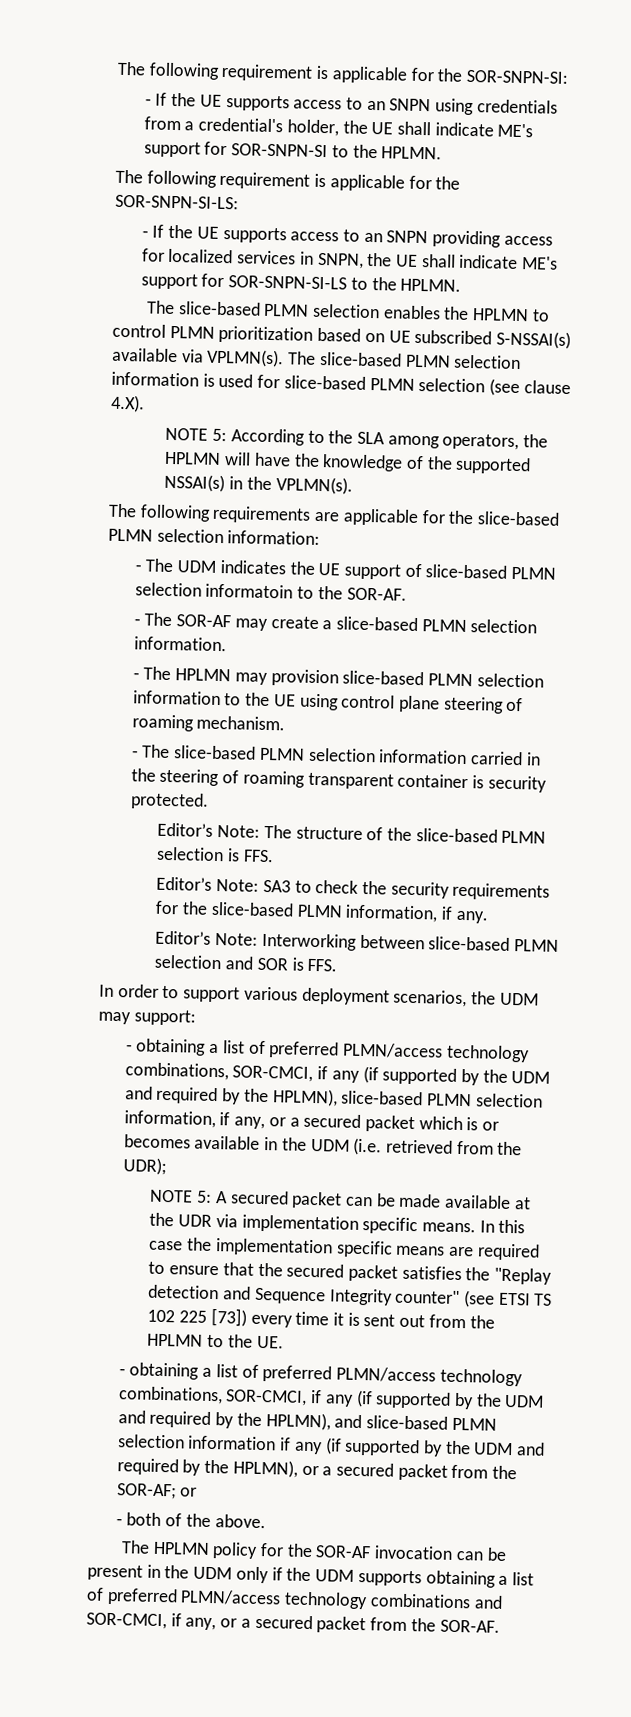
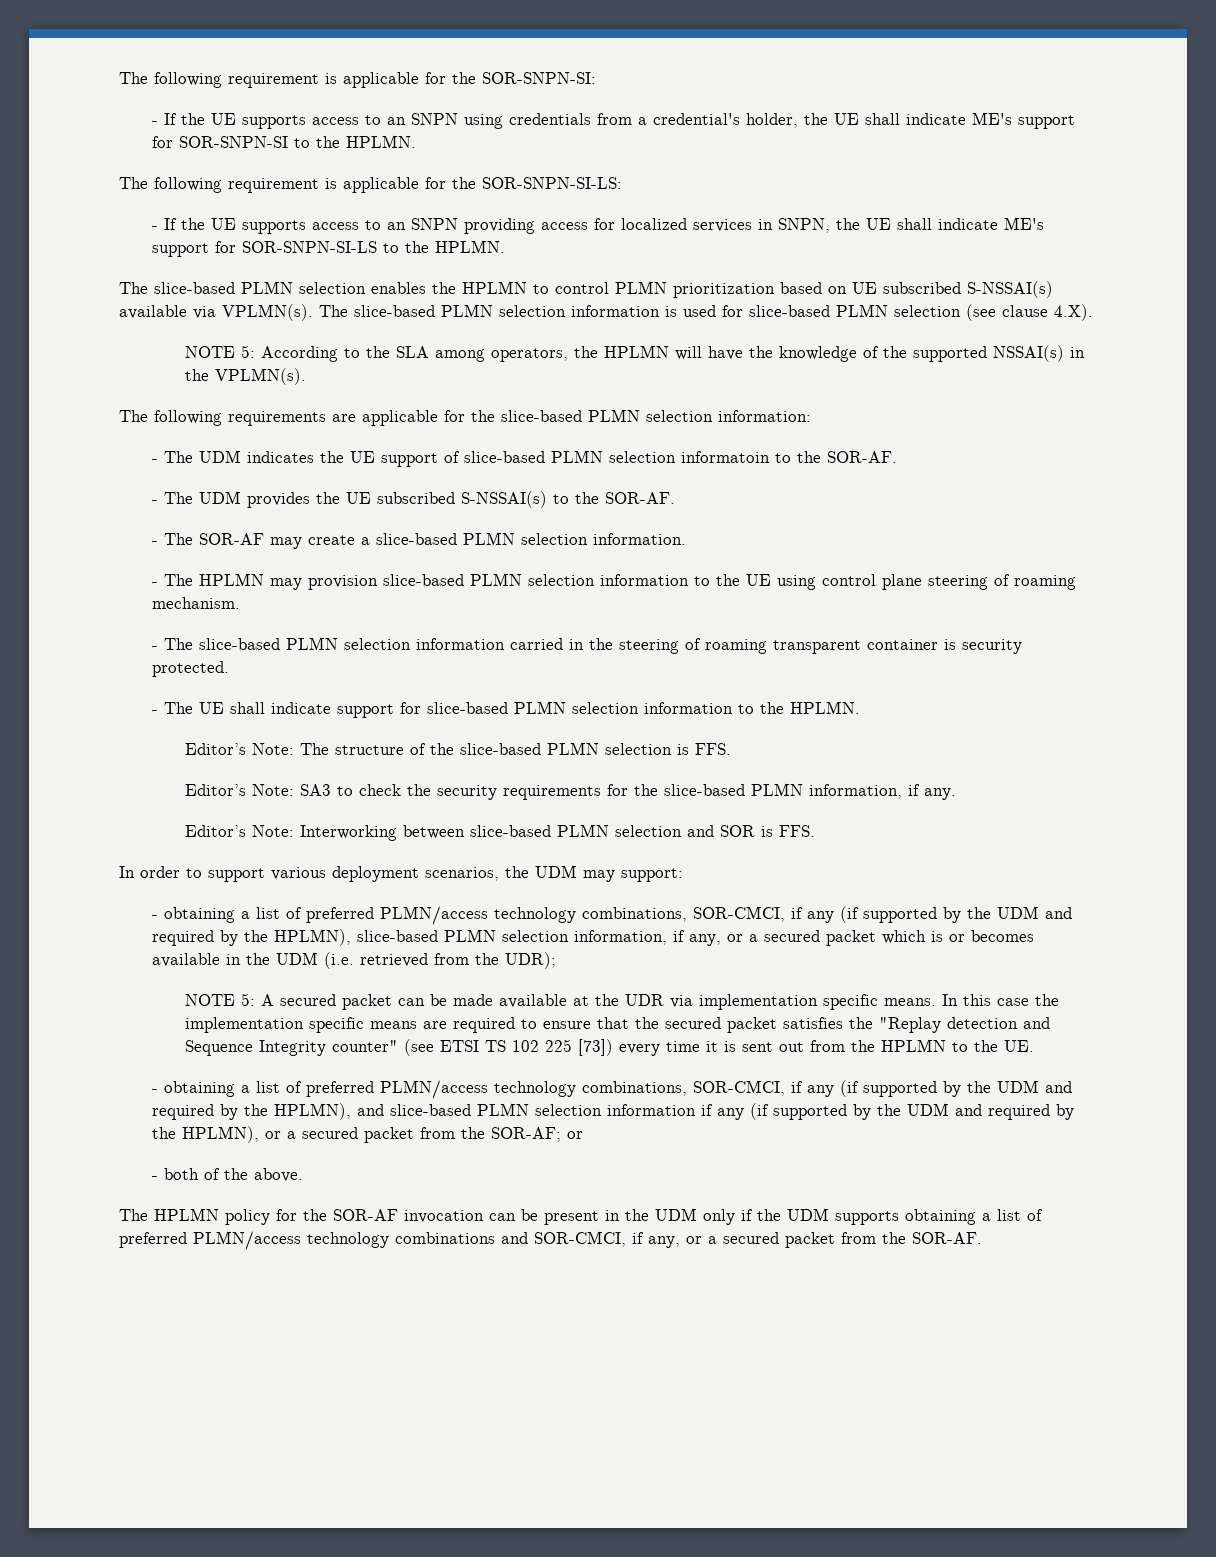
+ - The UDM provides the UE subscribed S-NSSAI(s) to the SOR-AF.
+ - The UE shall indicate support for slice-based PLMN selection information to the HPLMN.

